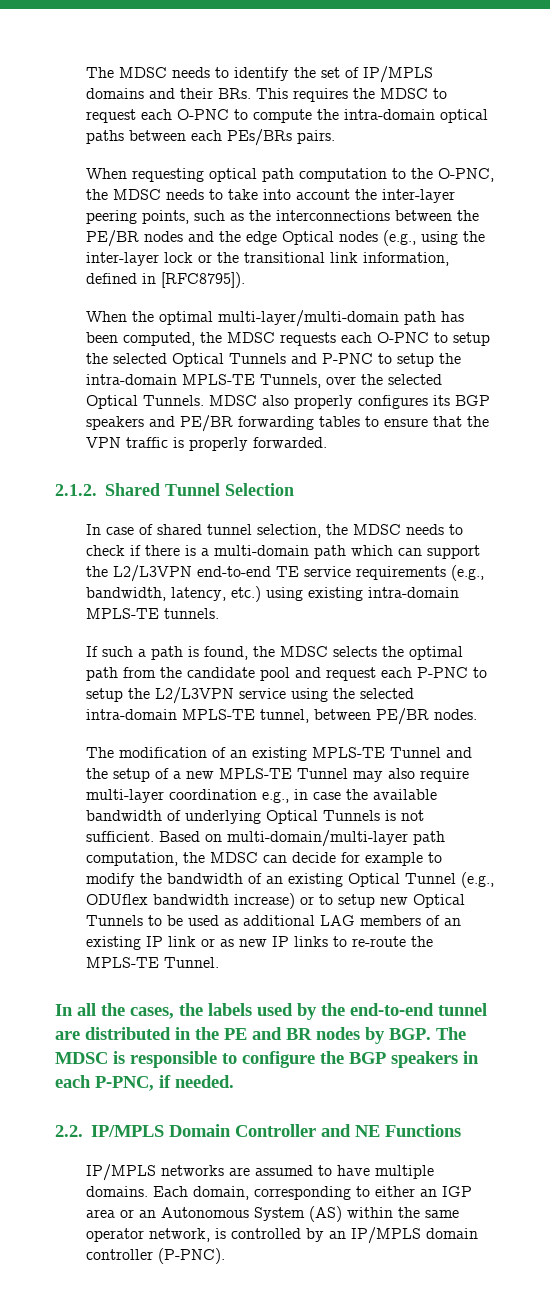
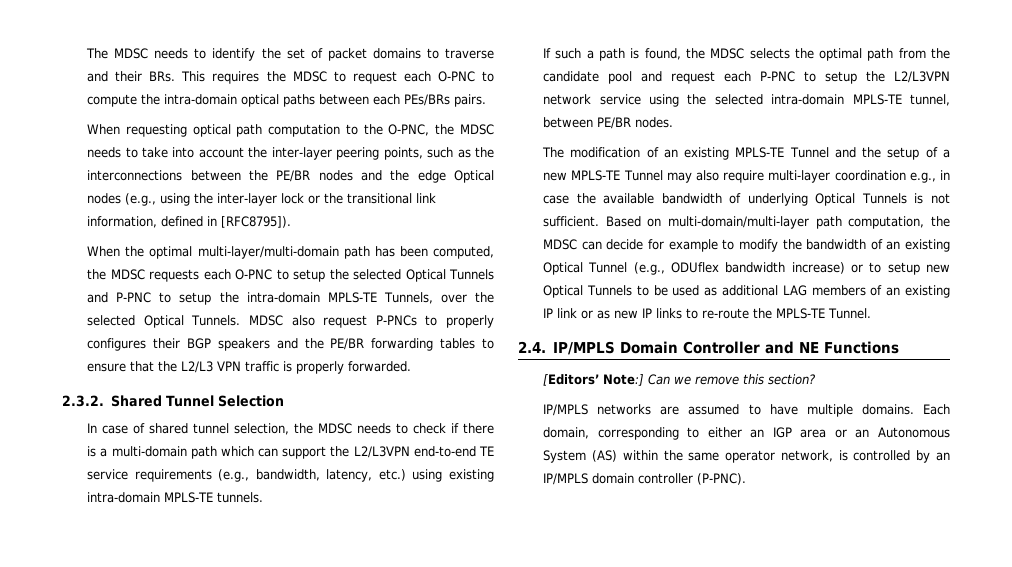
- The MDSC needs to identify the set of IP/MPLS domains and their BRs. This requires the MDSC to request each O-PNC to compute the intra-domain optical paths between each PEs/BRs pairs.
+ The MDSC needs to identify the set of packet domains to traverse and their BRs. This requires the MDSC to request each O-PNC to compute the intra-domain optical paths between each PEs/BRs pairs.
- MDSC also properly configures its BGP speakers and PE/BR forwarding tables to ensure that the VPN traffic is properly forwarded.
+ MDSC also request P-PNCs to properly configures their BGP speakers and the PE/BR forwarding tables to ensure that the L2/L3 VPN traffic is properly forwarded.
- 2.1.2. Shared Tunnel Selection
+ 2.3.2. Shared Tunnel Selection
- If such a path is found, the MDSC selects the optimal path from the candidate pool and request each P-PNC to setup the L2/L3VPN service using the selected intra-domain MPLS-TE tunnel, between PE/BR nodes.
+ If such a path is found, the MDSC selects the optimal path from the candidate pool and request each P-PNC to setup the L2/L3VPN network service using the selected intra-domain MPLS-TE tunnel, between PE/BR nodes.
- In all the cases, the labels used by the end-to-end tunnel are distributed in the PE and BR nodes by BGP. The MDSC is responsible to configure the BGP speakers in each P-PNC, if needed.
- 2.2. IP/MPLS Domain Controller and NE Functions
+ 2.4. IP/MPLS Domain Controller and NE Functions
+ [Editors’ Note:] Can we remove this section?

